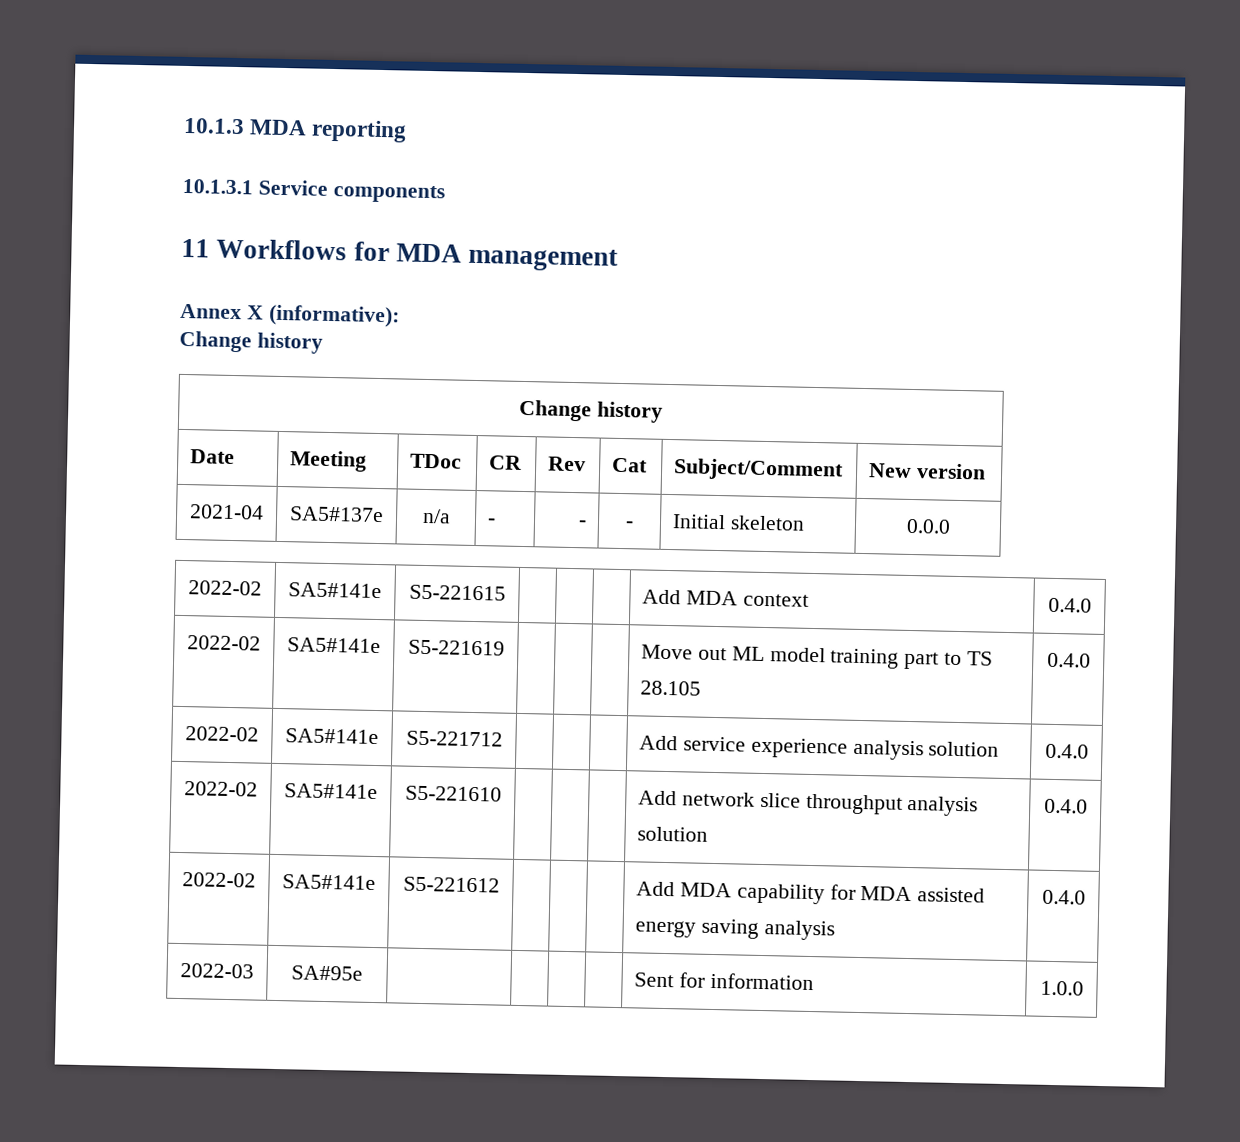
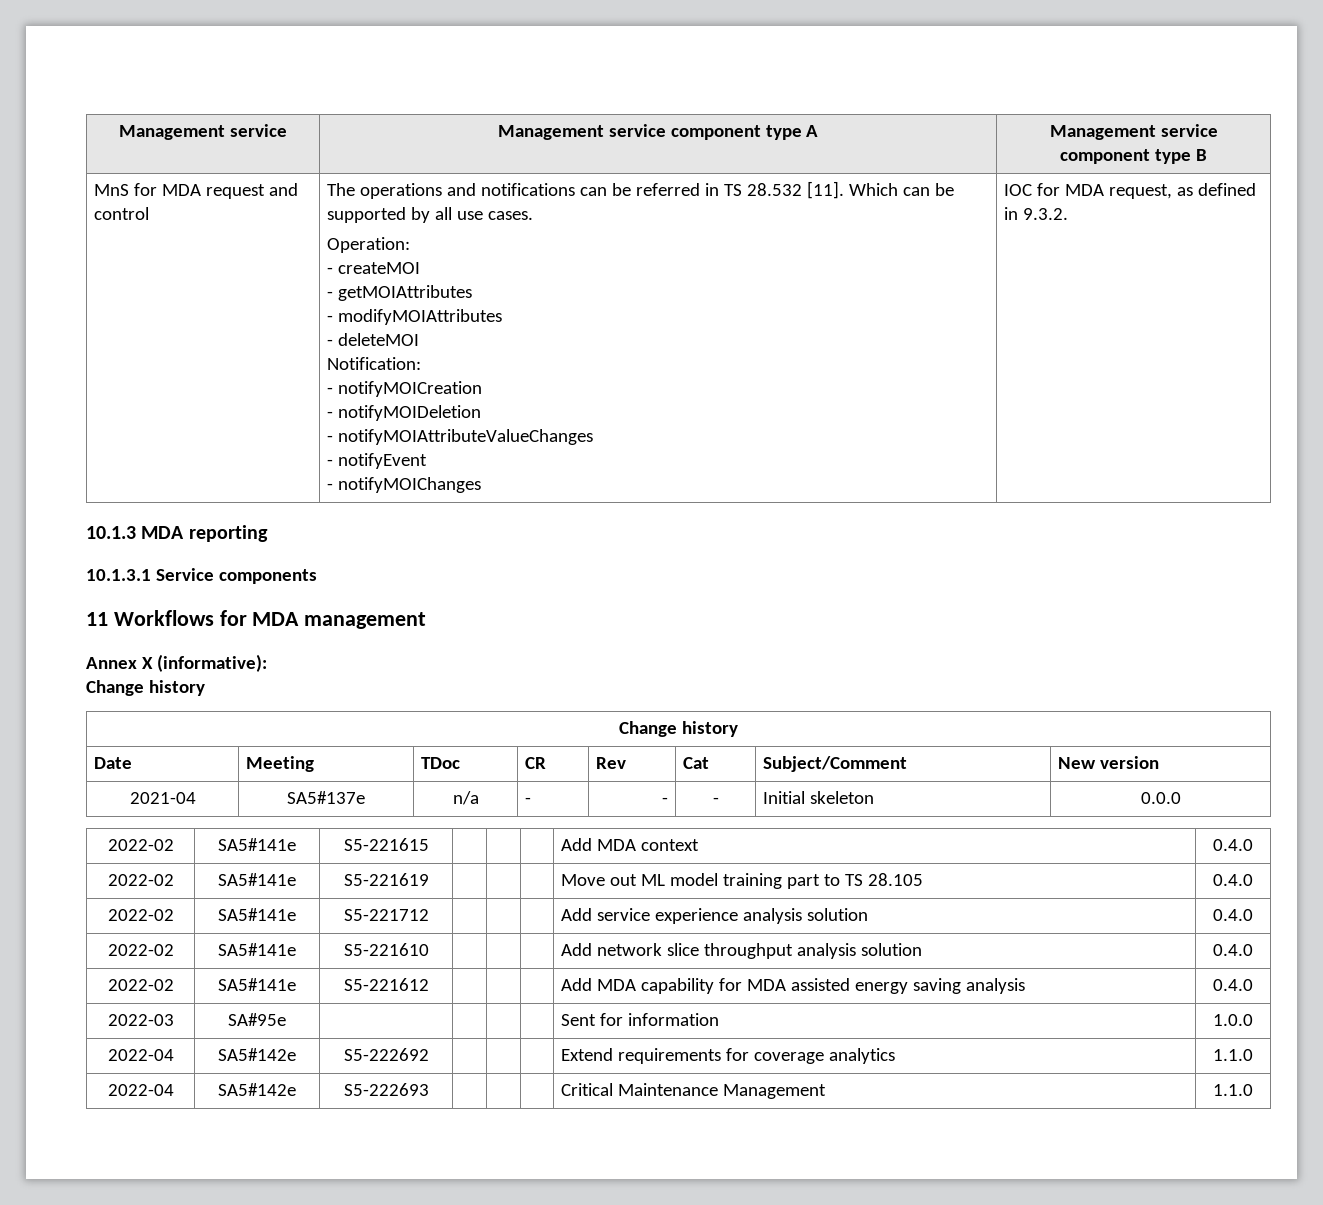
+ Management service | Management service component type A | Management service component type B
+ MnS for MDA request and control | The operations and notifications can be referred in TS 28.532 [11]. Which can be supported by all use cases.
+ Operation:
+ - createMOI
+ - getMOIAttributes
+ - modifyMOIAttributes
+ - deleteMOI
+ Notification:
+ - notifyMOICreation
+ - notifyMOIDeletion
+ - notifyMOIAttributeValueChanges
+ - notifyEvent
+ - notifyMOIChanges | IOC for MDA request, as defined in 9.3.2.
+ 2022-04 | SA5#142e | S5-222692 | | | | Extend requirements for coverage analytics | 1.1.0
+ 2022-04 | SA5#142e | S5-222693 | | | | Critical Maintenance Management | 1.1.0

